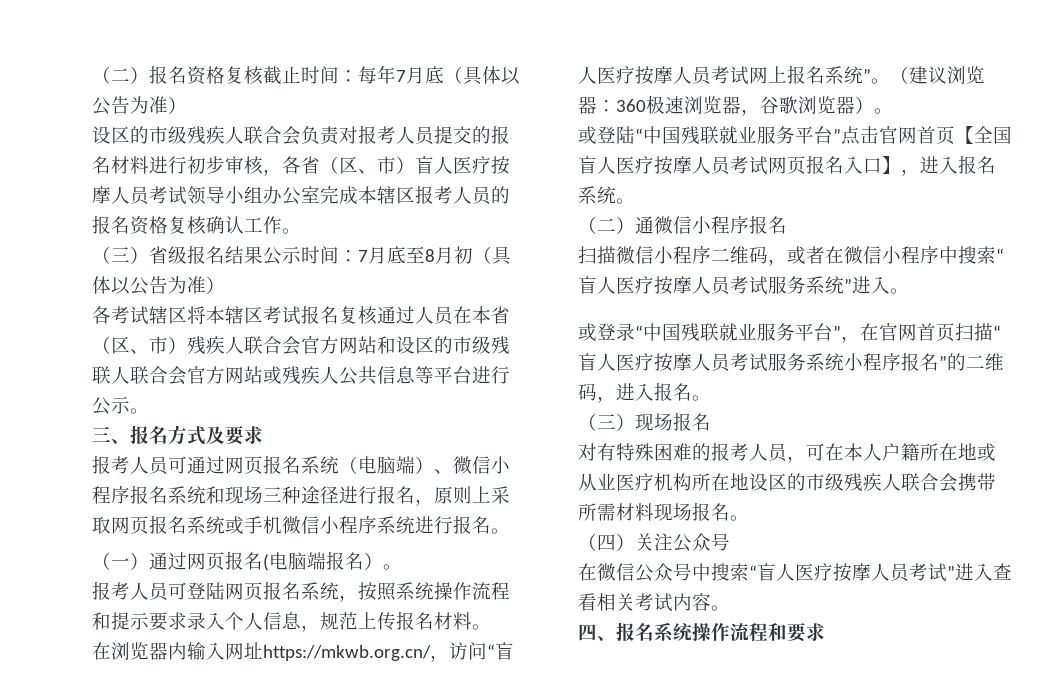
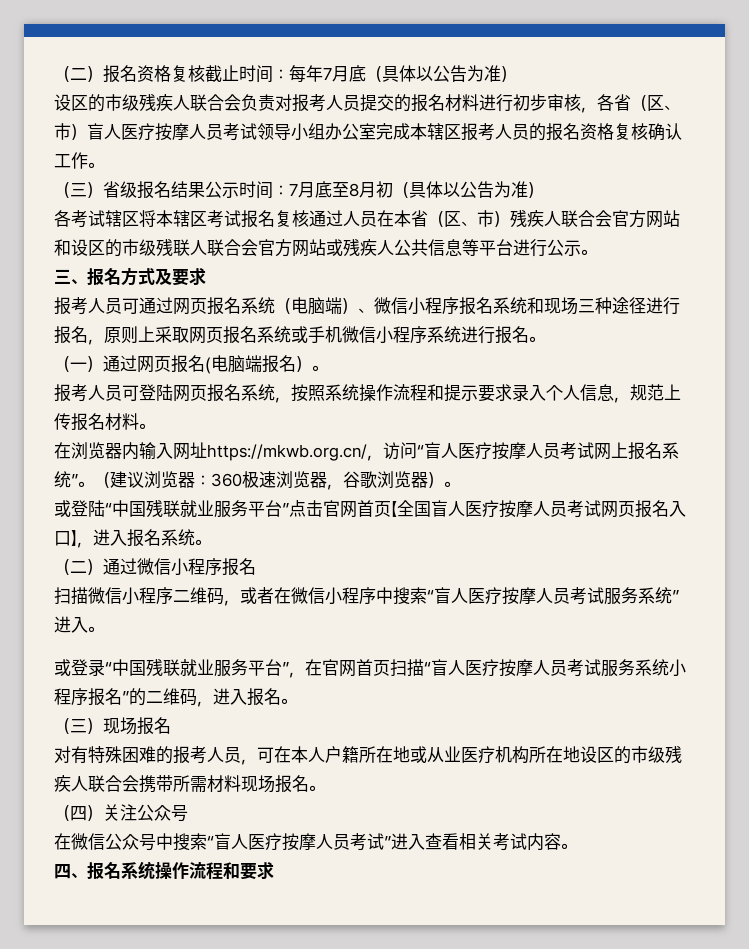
- （二）通微信小程序报名
+ （二）通过微信小程序报名

